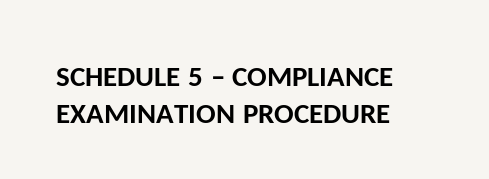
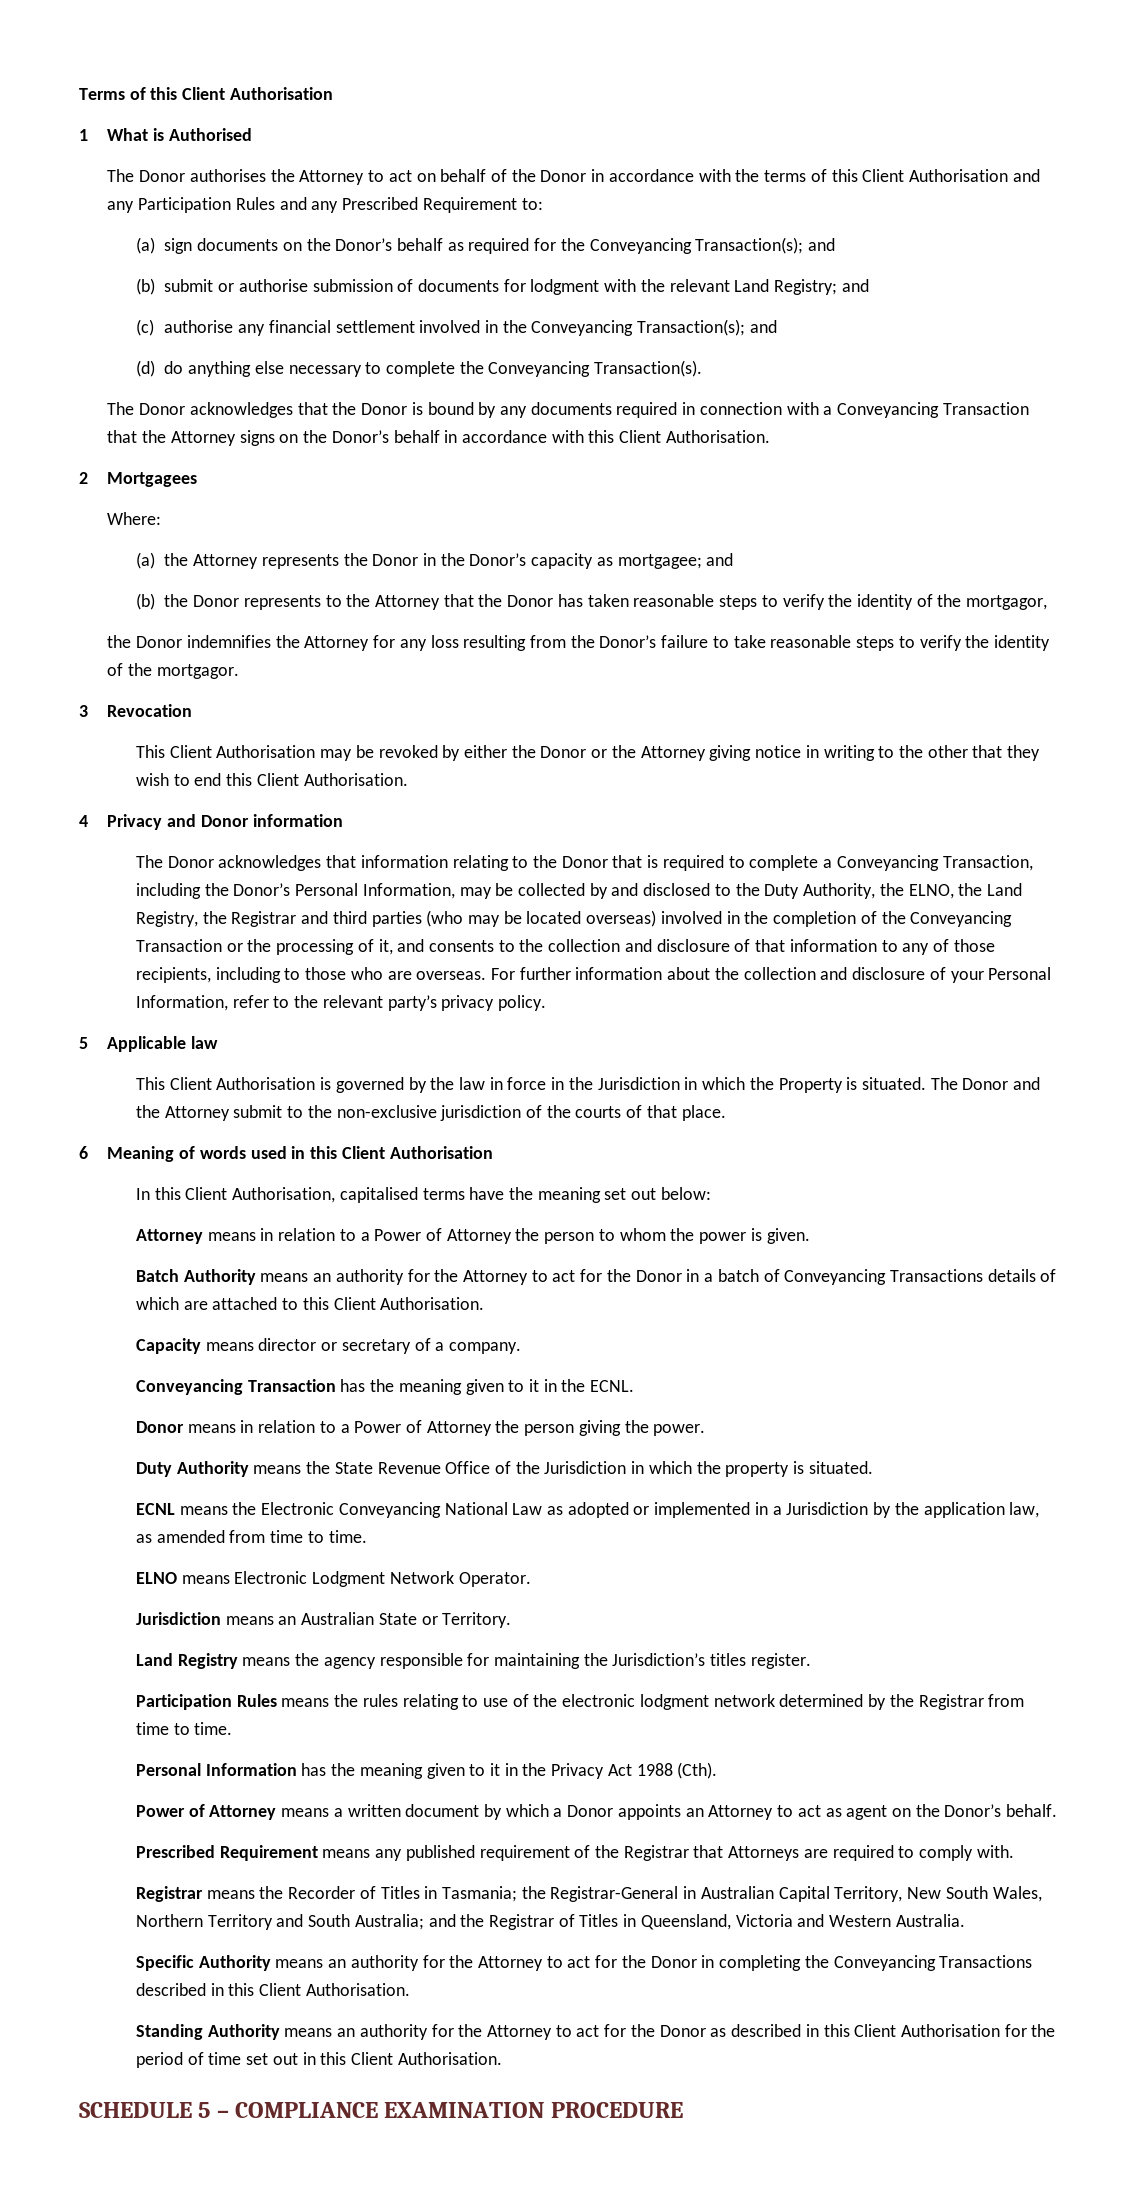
+ Terms of this Client Authorisation
+ 1 What is Authorised
+ The Donor authorises the Attorney to act on behalf of the Donor in accordance with the terms of this Client Authorisation and any Participation Rules and any Prescribed Requirement to:
+ (a) sign documents on the Donor’s behalf as required for the Conveyancing Transaction(s); and
+ (b) submit or authorise submission of documents for lodgment with the relevant Land Registry; and
+ (c) authorise any financial settlement involved in the Conveyancing Transaction(s); and
+ (d) do anything else necessary to complete the Conveyancing Transaction(s).
+ The Donor acknowledges that the Donor is bound by any documents required in connection with a Conveyancing Transaction that the Attorney signs on the Donor’s behalf in accordance with this Client Authorisation.
+ 2 Mortgagees
+ Where:
+ (a) the Attorney represents the Donor in the Donor’s capacity as mortgagee; and
+ (b) the Donor represents to the Attorney that the Donor has taken reasonable steps to verify the identity of the mortgagor,
+ the Donor indemnifies the Attorney for any loss resulting from the Donor’s failure to take reasonable steps to verify the identity of the mortgagor.
+ 3 Revocation
+ This Client Authorisation may be revoked by either the Donor or the Attorney giving notice in writing to the other that they wish to end this Client Authorisation.
+ 4 Privacy and Donor information
+ The Donor acknowledges that information relating to the Donor that is required to complete a Conveyancing Transaction, including the Donor’s Personal Information, may be collected by and disclosed to the Duty Authority, the ELNO, the Land Registry, the Registrar and third parties (who may be located overseas) involved in the completion of the Conveyancing Transaction or the processing of it, and consents to the collection and disclosure of that information to any of those recipients, including to those who are overseas. For further information about the collection and disclosure of your Personal Information, refer to the relevant party’s privacy policy.
+ 5 Applicable law
+ This Client Authorisation is governed by the law in force in the Jurisdiction in which the Property is situated. The Donor and the Attorney submit to the non-exclusive jurisdiction of the courts of that place.
+ 6 Meaning of words used in this Client Authorisation
+ In this Client Authorisation, capitalised terms have the meaning set out below:
+ Attorney means in relation to a Power of Attorney the person to whom the power is given.
+ Batch Authority means an authority for the Attorney to act for the Donor in a batch of Conveyancing Transactions details of which are attached to this Client Authorisation.
+ Capacity means director or secretary of a company.
+ Conveyancing Transaction has the meaning given to it in the ECNL.
+ Donor means in relation to a Power of Attorney the person giving the power.
+ Duty Authority means the State Revenue Office of the Jurisdiction in which the property is situated.
+ ECNL means the Electronic Conveyancing National Law as adopted or implemented in a Jurisdiction by the application law, as amended from time to time.
+ ELNO means Electronic Lodgment Network Operator.
+ Jurisdiction means an Australian State or Territory.
+ Land Registry means the agency responsible for maintaining the Jurisdiction’s titles register.
+ Participation Rules means the rules relating to use of the electronic lodgment network determined by the Registrar from time to time.
+ Personal Information has the meaning given to it in the Privacy Act 1988 (Cth).
+ Power of Attorney means a written document by which a Donor appoints an Attorney to act as agent on the Donor’s behalf.
+ Prescribed Requirement means any published requirement of the Registrar that Attorneys are required to comply with.
+ Registrar means the Recorder of Titles in Tasmania; the Registrar-General in Australian Capital Territory, New South Wales, Northern Territory and South Australia; and the Registrar of Titles in Queensland, Victoria and Western Australia.
+ Specific Authority means an authority for the Attorney to act for the Donor in completing the Conveyancing Transactions described in this Client Authorisation.
+ Standing Authority means an authority for the Attorney to act for the Donor as described in this Client Authorisation for the period of time set out in this Client Authorisation.

